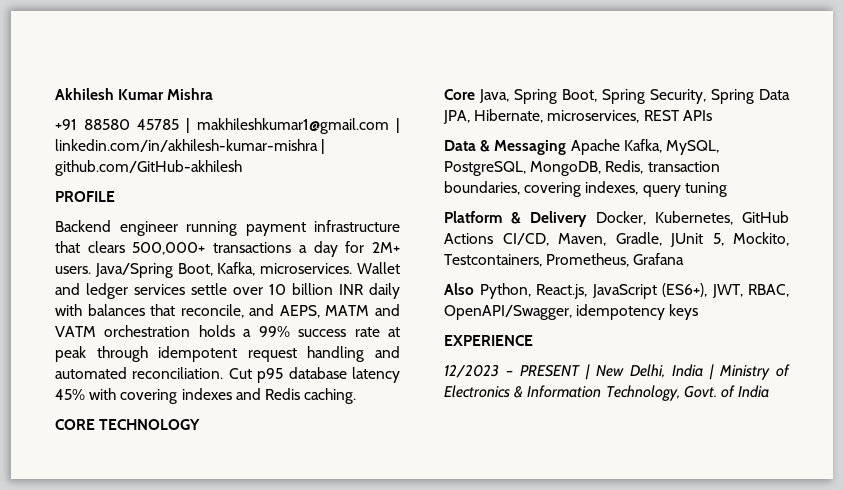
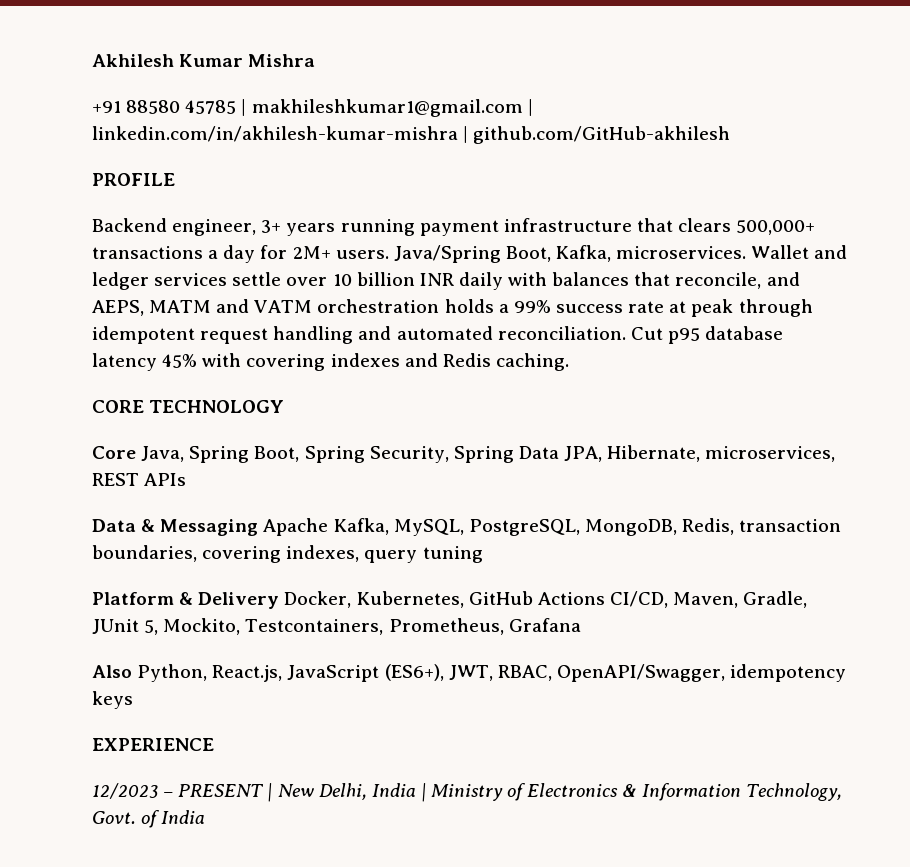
- Backend engineer running payment infrastructure that clears 500,000+ transactions a day for 2M+ users.
+ Backend engineer, 3+ years running payment infrastructure that clears 500,000+ transactions a day for 2M+ users.

